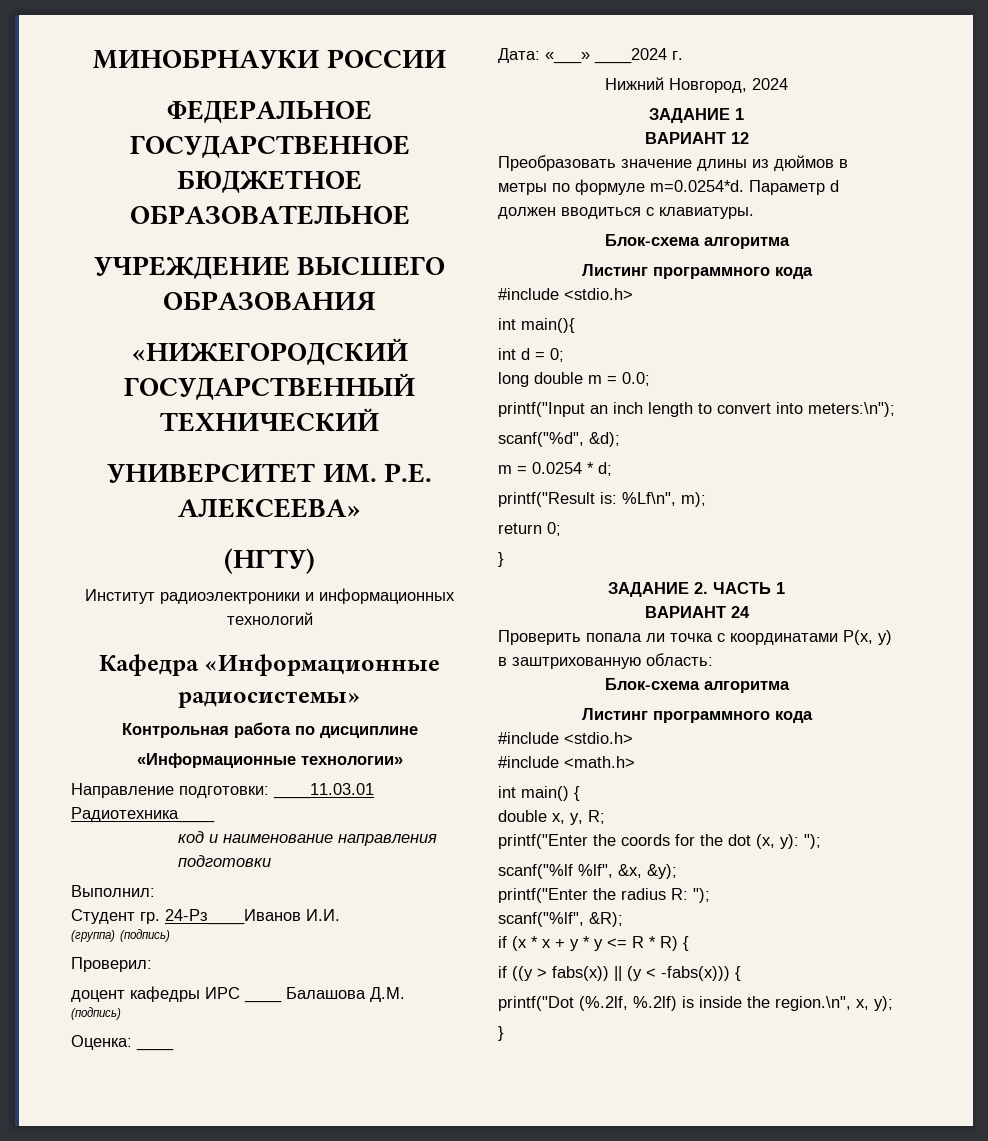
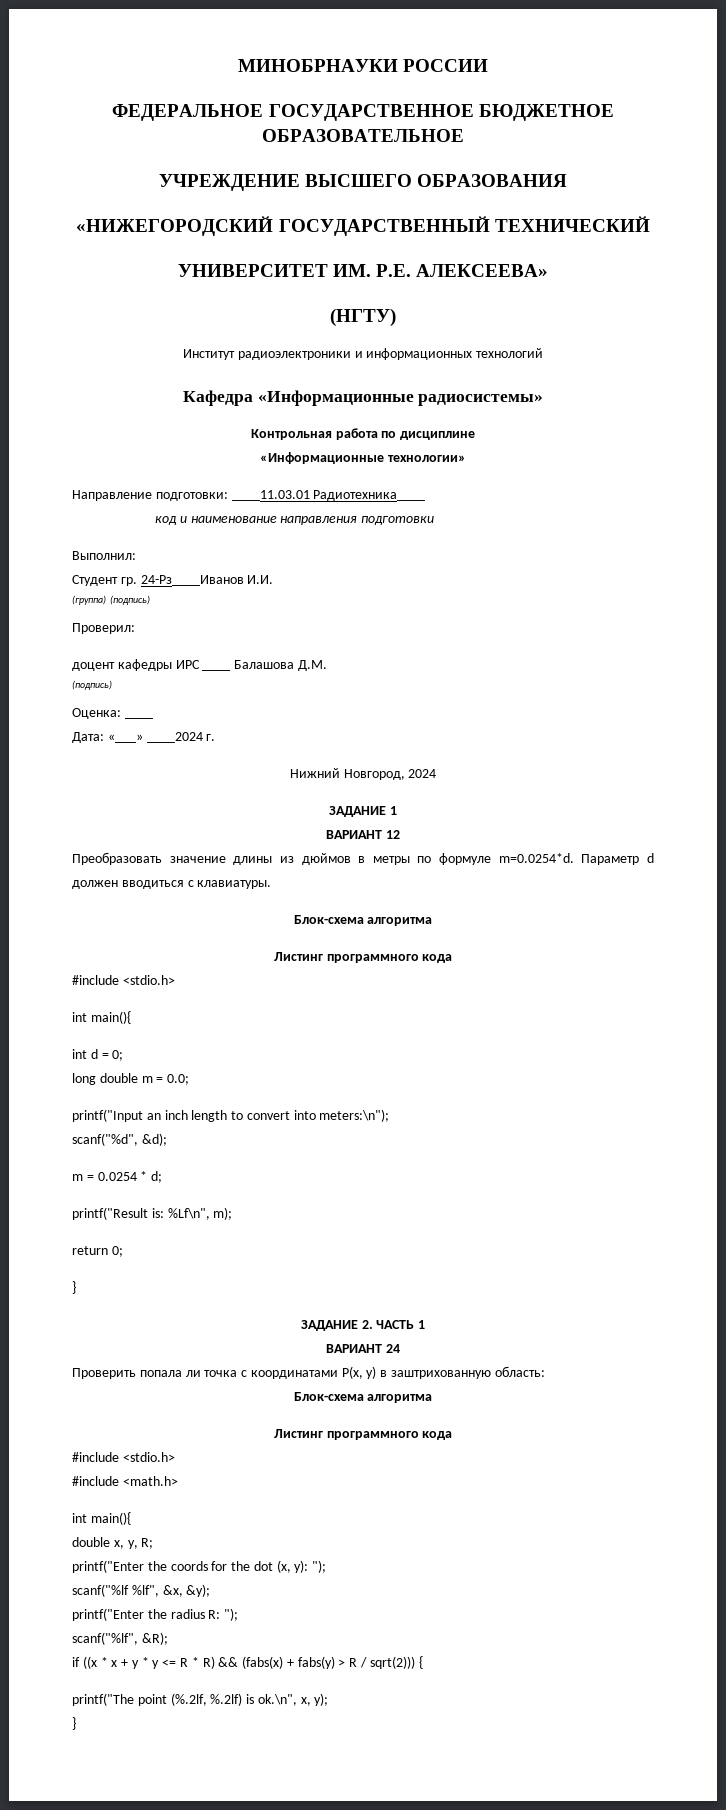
  #include <math.h>
- int main() {
+ int main(){
- if (x * x + y * y <= R * R) {
- if ((y > fabs(x)) || (y < -fabs(x))) {
- printf("Dot (%.2lf, %.2lf) is inside the region.\n", x, y);
+ if ((x * x + y * y <= R * R) && (fabs(x) + fabs(y) > R / sqrt(2))) {
+ printf("The point (%.2lf, %.2lf) is ok.\n", x, y);

